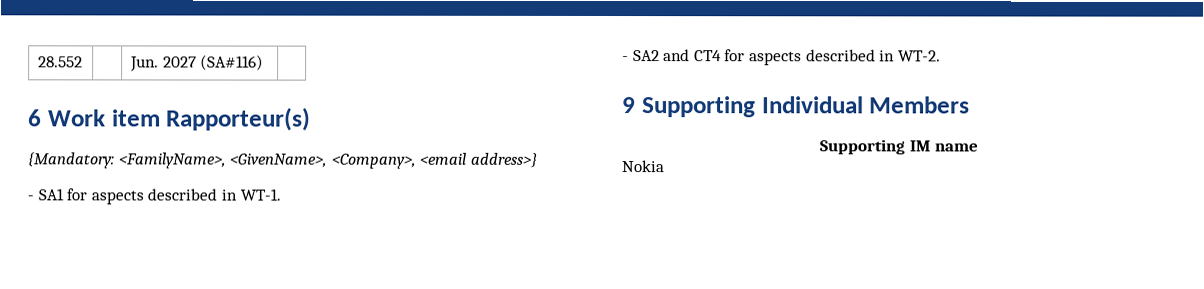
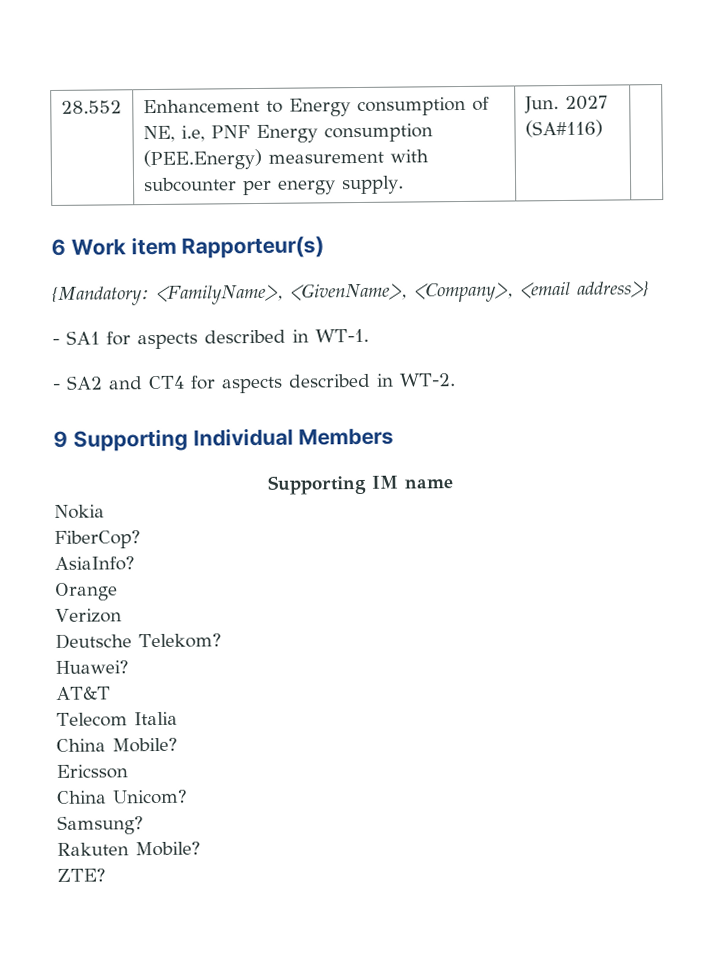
- 28.552 | | Jun. 2027 (SA#116) |
+ 28.552 | Enhancement to Energy consumption of NE, i.e, PNF Energy consumption (PEE.Energy) measurement with subcounter per energy supply. | Jun. 2027 (SA#116) |
+ FiberCop?
+ AsiaInfo?
+ Orange
+ Verizon
+ Deutsche Telekom?
+ Huawei?
+ AT&T
+ Telecom Italia
+ China Mobile?
+ Ericsson
+ China Unicom?
+ Samsung?
+ Rakuten Mobile?
+ ZTE?

